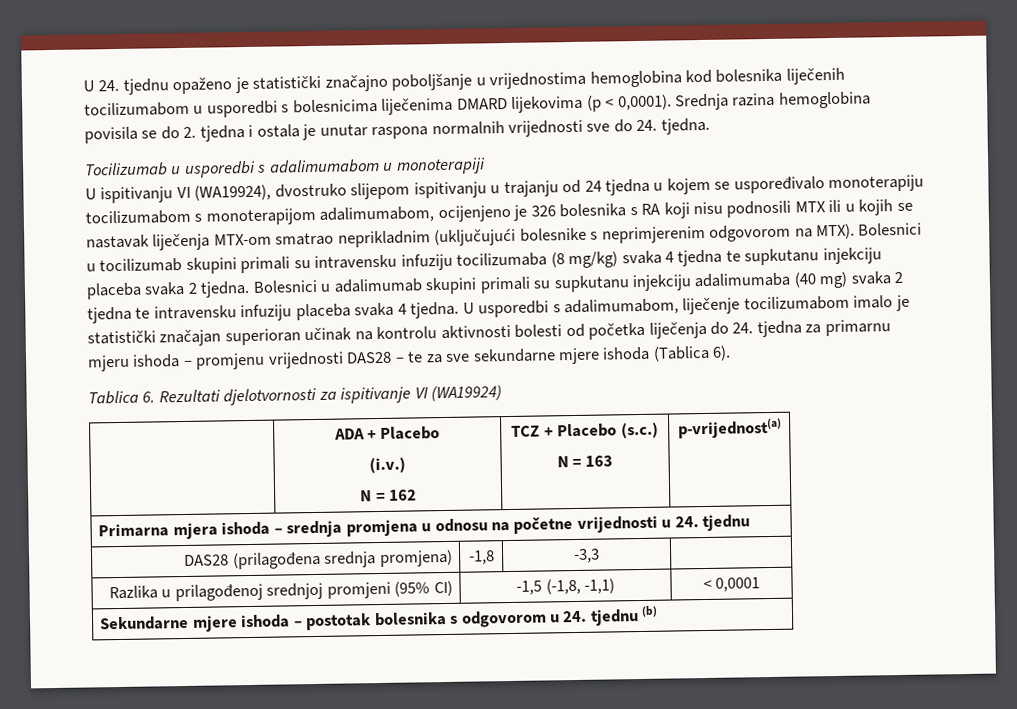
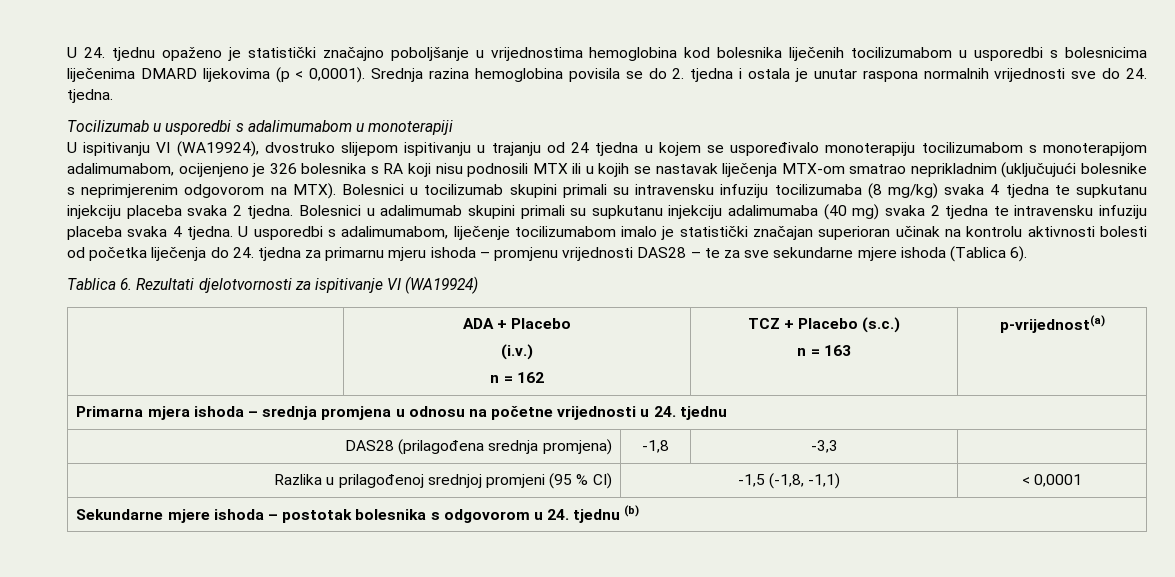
  | ADA + Placebo
  (i.v.)
- N = 162 | TCZ + Placebo (s.c.)
- N = 163 | p-vrijednost(a)
+ n = 162 | TCZ + Placebo (s.c.)
+ n = 163 | p-vrijednost(a)
- Razlika u prilagođenoj srednjoj promjeni (95% CI) | -1,5 (-1,8, -1,1) | < 0,0001
+ Razlika u prilagođenoj srednjoj promjeni (95 % CI) | -1,5 (-1,8, -1,1) | < 0,0001

